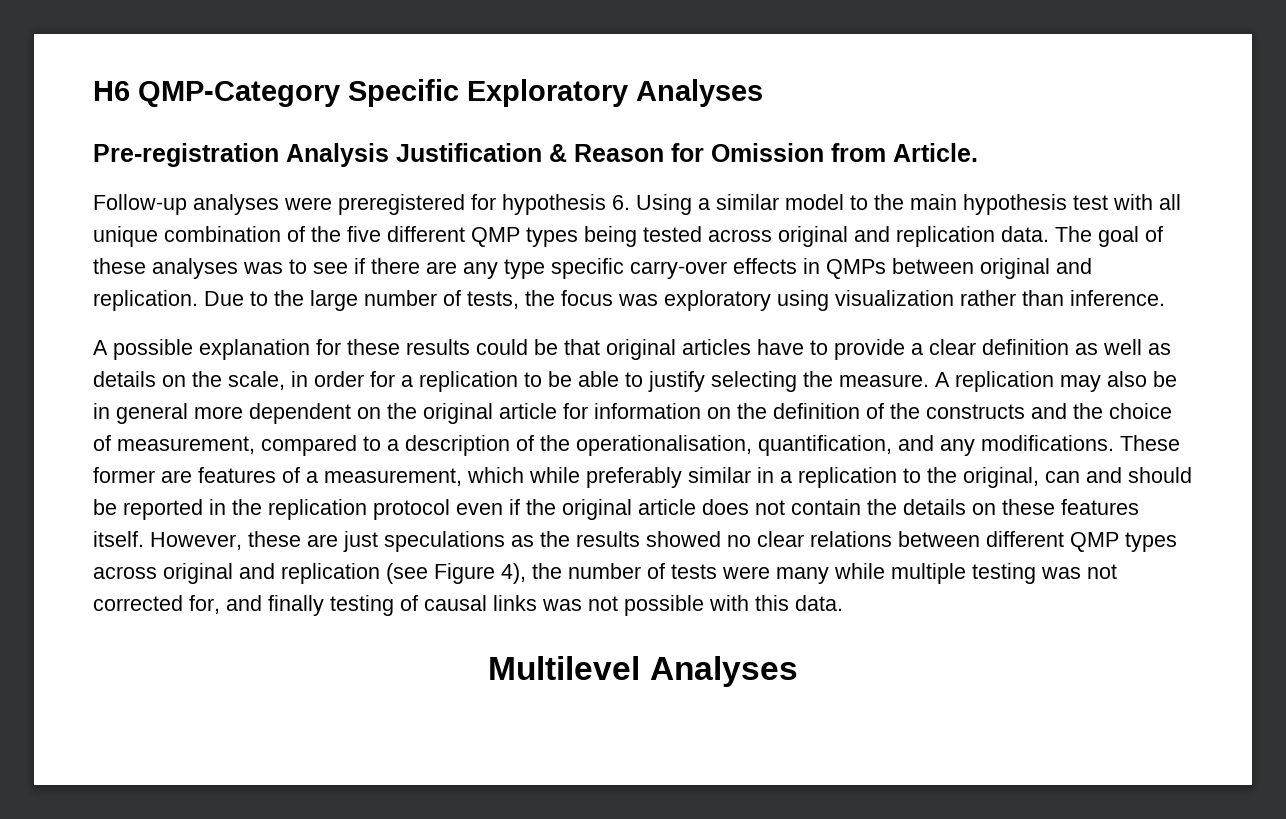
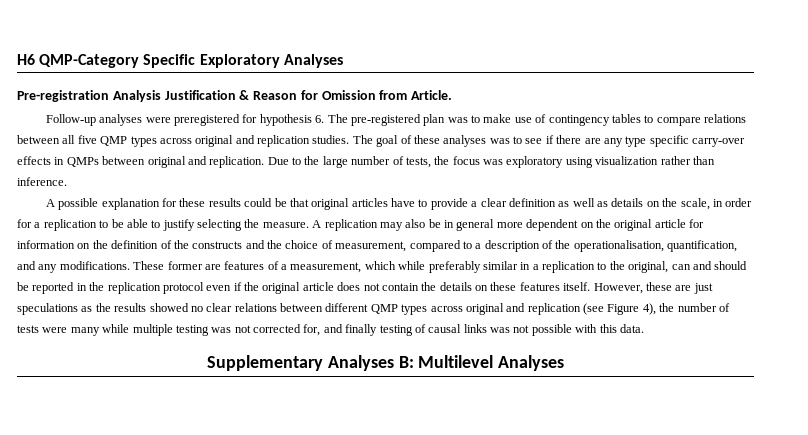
- Follow-up analyses were preregistered for hypothesis 6. Using a similar model to the main hypothesis test with all unique combination of the five different QMP types being tested across original and replication data.
+ Follow-up analyses were preregistered for hypothesis 6. The pre-registered plan was to make use of contingency tables to compare relations between all five QMP types across original and replication studies.
- Multilevel Analyses
+ Supplementary Analyses B: Multilevel Analyses

